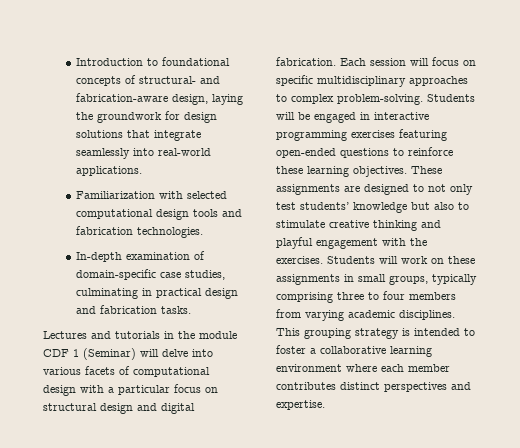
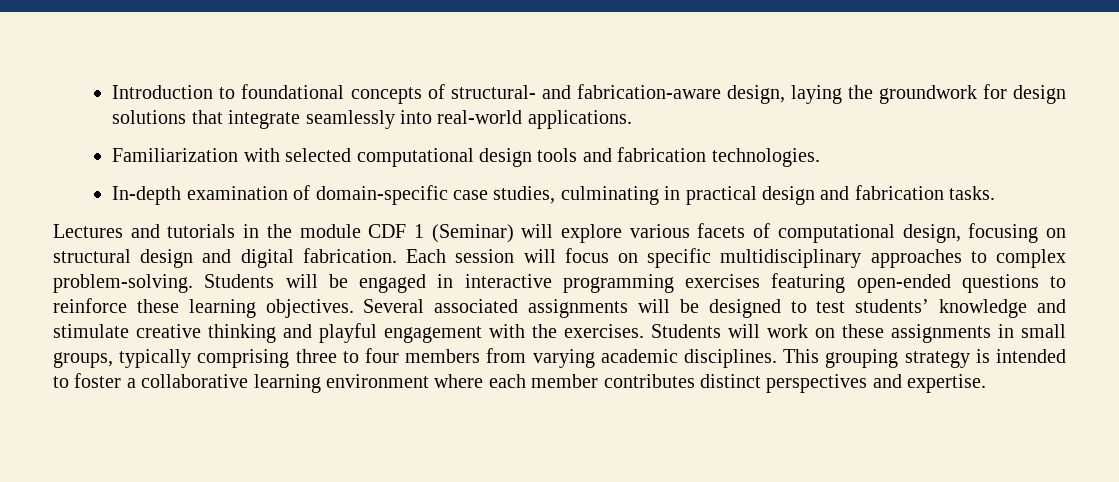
- Lectures and tutorials in the module CDF 1 (Seminar) will delve into various facets of computational design with a particular focus on structural design and digital fabrication.
+ Lectures and tutorials in the module CDF 1 (Seminar) will explore various facets of computational design, focusing on structural design and digital fabrication.
- These assignments are designed to not only test students’ knowledge but also to stimulate creative thinking and playful engagement with the exercises.
+ Several associated assignments will be designed to test students’ knowledge and stimulate creative thinking and playful engagement with the exercises.

